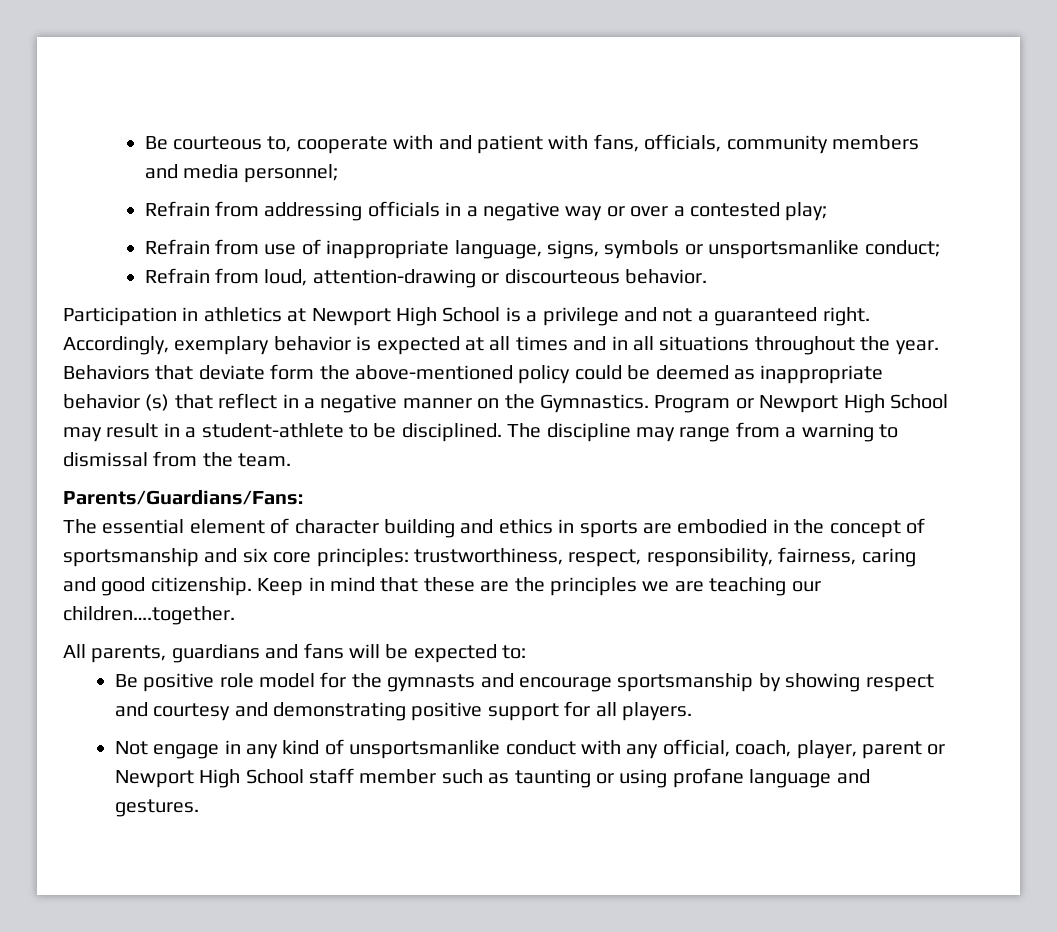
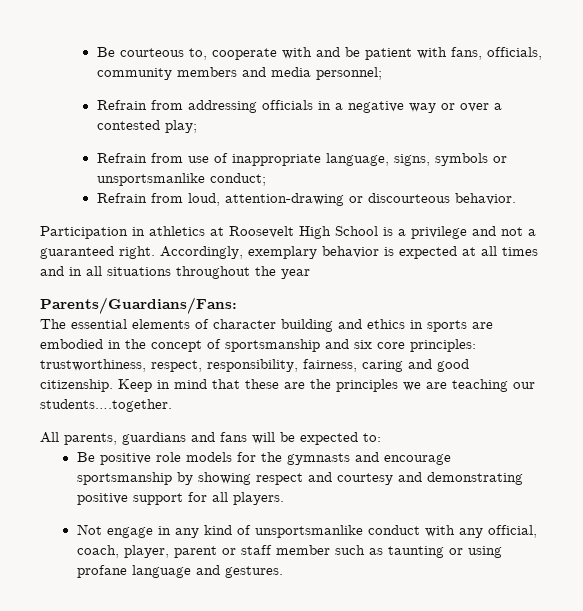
- Be courteous to, cooperate with and patient with fans, officials, community members and media personnel;
+ Be courteous to, cooperate with and be patient with fans, officials, community members and media personnel;
- Participation in athletics at Newport High School is a privilege and not a guaranteed right.
+ Participation in athletics at Roosevelt High School is a privilege and not a guaranteed right.
- Accordingly, exemplary behavior is expected at all times and in all situations throughout the year. Behaviors that deviate form the above-mentioned policy could be deemed as inappropriate behavior (s) that reflect in a negative manner on the Gymnastics. Program or Newport High School may result in a student-athlete to be disciplined. The discipline may range from a warning to dismissal from the team.
+ Accordingly, exemplary behavior is expected at all times and in all situations throughout the year
- The essential element of character building and ethics in sports are embodied in the concept of sportsmanship and six core principles: trustworthiness, respect, responsibility, fairness, caring and good citizenship.
+ The essential elements of character building and ethics in sports are embodied in the concept of sportsmanship and six core principles: trustworthiness, respect, responsibility, fairness, caring and good citizenship.
- Keep in mind that these are the principles we are teaching our children….together.
+ Keep in mind that these are the principles we are teaching our students….together.
- Be positive role model for the gymnasts and encourage sportsmanship by showing respect and courtesy and demonstrating positive support for all players.
+ Be positive role models for the gymnasts and encourage sportsmanship by showing respect and courtesy and demonstrating positive support for all players.
- Not engage in any kind of unsportsmanlike conduct with any official, coach, player, parent or Newport High School staff member such as taunting or using profane language and gestures.
+ Not engage in any kind of unsportsmanlike conduct with any official, coach, player, parent or staff member such as taunting or using profane language and gestures.

